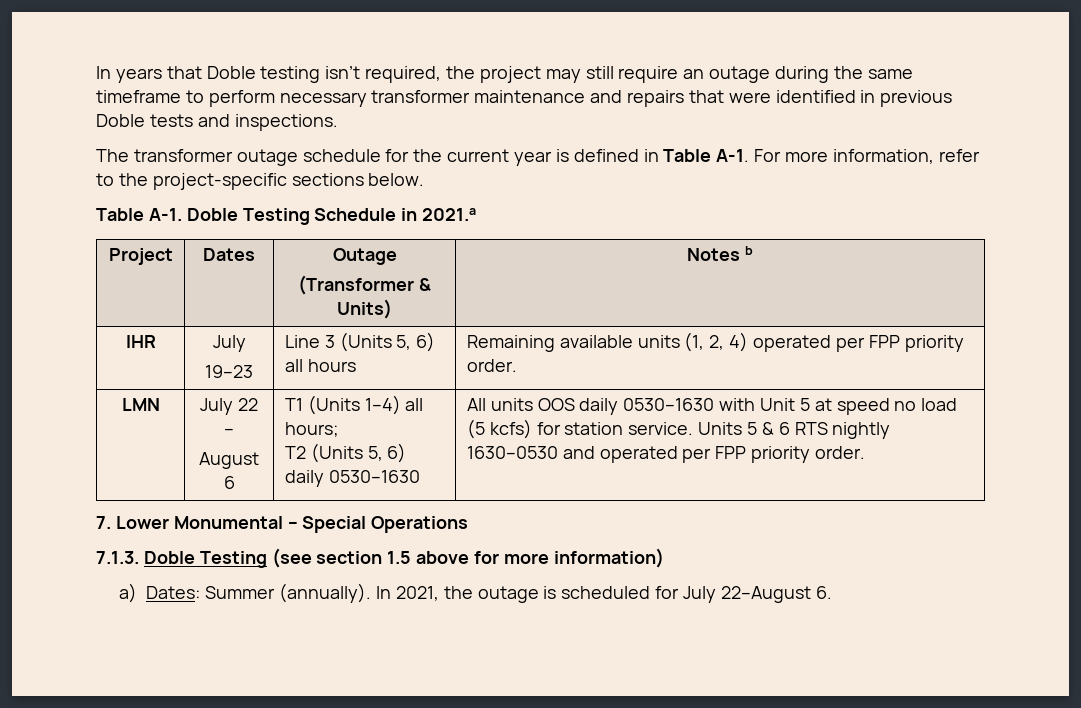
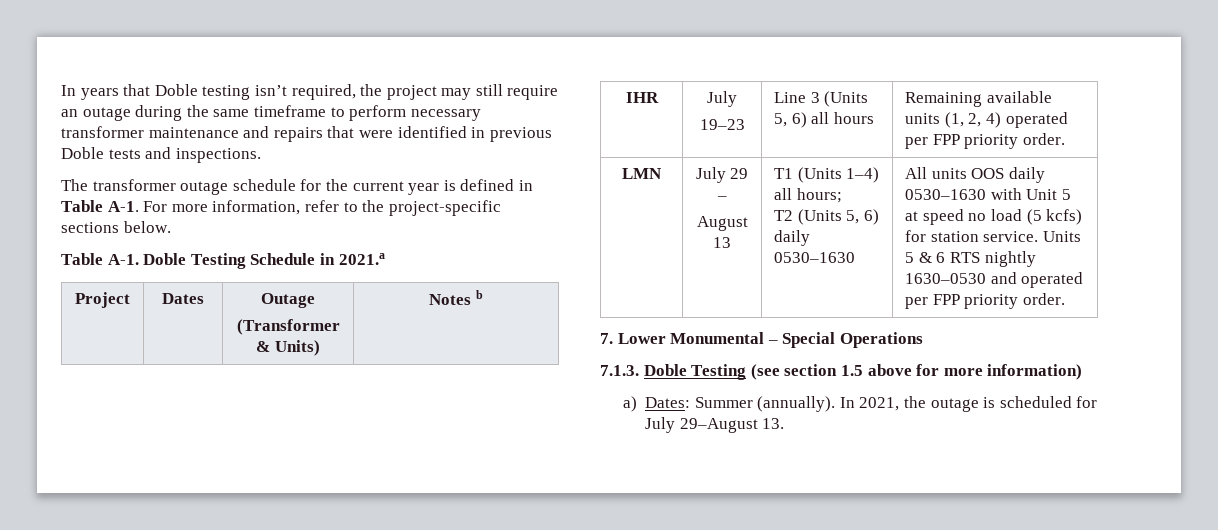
- July 22 –
+ July 29 –
- August 6
+ August 13
- In 2021, the outage is scheduled for July 22–August 6.
+ In 2021, the outage is scheduled for July 29–August 13.

